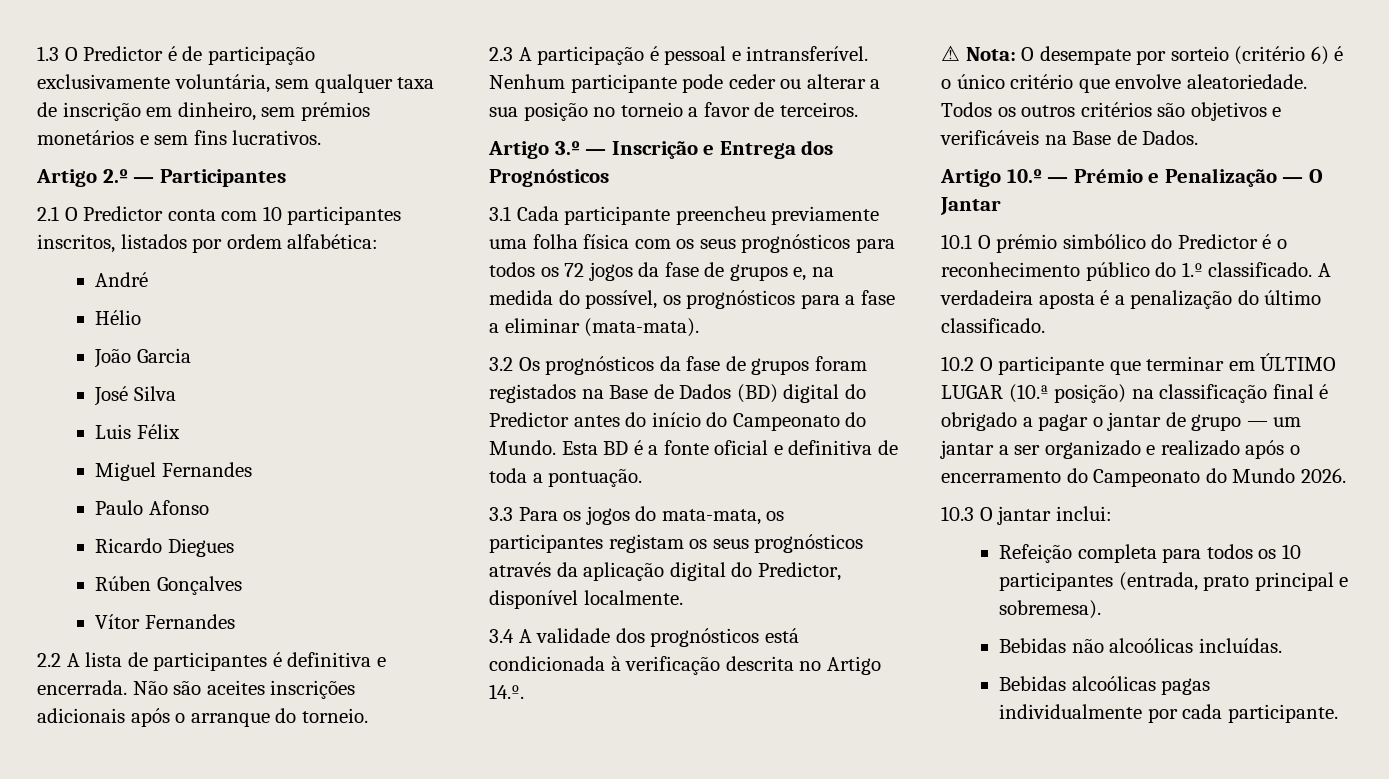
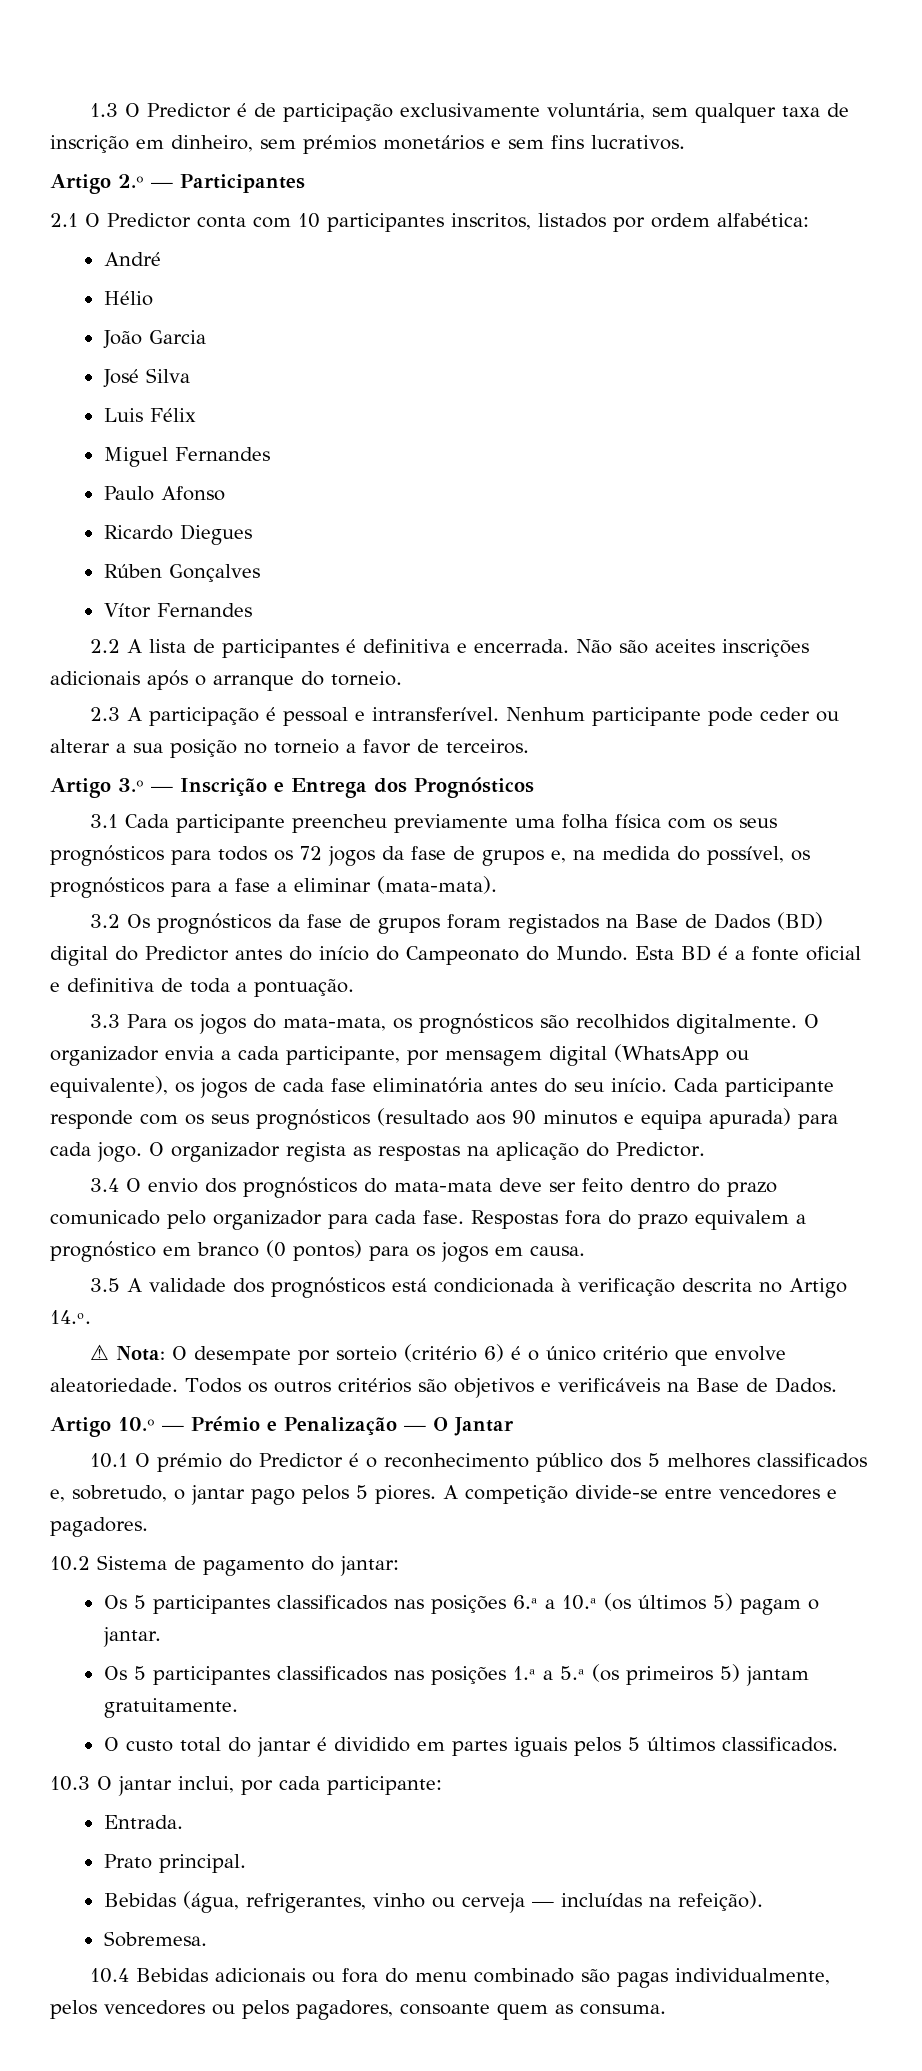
- 3.3 Para os jogos do mata-mata, os participantes registam os seus prognósticos através da aplicação digital do Predictor, disponível localmente.
- 3.4 A validade dos prognósticos está condicionada à verificação descrita no Artigo 14.º.
+ 3.3 Para os jogos do mata-mata, os prognósticos são recolhidos digitalmente. O organizador envia a cada participante, por mensagem digital (WhatsApp ou equivalente), os jogos de cada fase eliminatória antes do seu início. Cada participante responde com os seus prognósticos (resultado aos 90 minutos e equipa apurada) para cada jogo. O organizador regista as respostas na aplicação do Predictor.
+ 3.4 O envio dos prognósticos do mata-mata deve ser feito dentro do prazo comunicado pelo organizador para cada fase. Respostas fora do prazo equivalem a prognóstico em branco (0 pontos) para os jogos em causa.
+ 3.5 A validade dos prognósticos está condicionada à verificação descrita no Artigo 14.º.
- 10.1 O prémio simbólico do Predictor é o reconhecimento público do 1.º classificado. A verdadeira aposta é a penalização do último classificado.
- 10.2 O participante que terminar em ÚLTIMO LUGAR (10.ª posição) na classificação final é obrigado a pagar o jantar de grupo — um jantar a ser organizado e realizado após o encerramento do Campeonato do Mundo 2026.
- 10.3 O jantar inclui:
- Refeição completa para todos os 10 participantes (entrada, prato principal e sobremesa).
- Bebidas não alcoólicas incluídas.
- Bebidas alcoólicas pagas individualmente por cada participante.
+ 10.1 O prémio do Predictor é o reconhecimento público dos 5 melhores classificados e, sobretudo, o jantar pago pelos 5 piores. A competição divide-se entre vencedores e pagadores.
+ 10.2 Sistema de pagamento do jantar:
+ Os 5 participantes classificados nas posições 6.ª a 10.ª (os últimos 5) pagam o jantar.
+ Os 5 participantes classificados nas posições 1.ª a 5.ª (os primeiros 5) jantam gratuitamente.
+ O custo total do jantar é dividido em partes iguais pelos 5 últimos classificados.
+ 10.3 O jantar inclui, por cada participante:
+ Entrada.
+ Prato principal.
+ Bebidas (água, refrigerantes, vinho ou cerveja — incluídas na refeição).
+ Sobremesa.
+ 10.4 Bebidas adicionais ou fora do menu combinado são pagas individualmente, pelos vencedores ou pelos pagadores, consoante quem as consuma.

